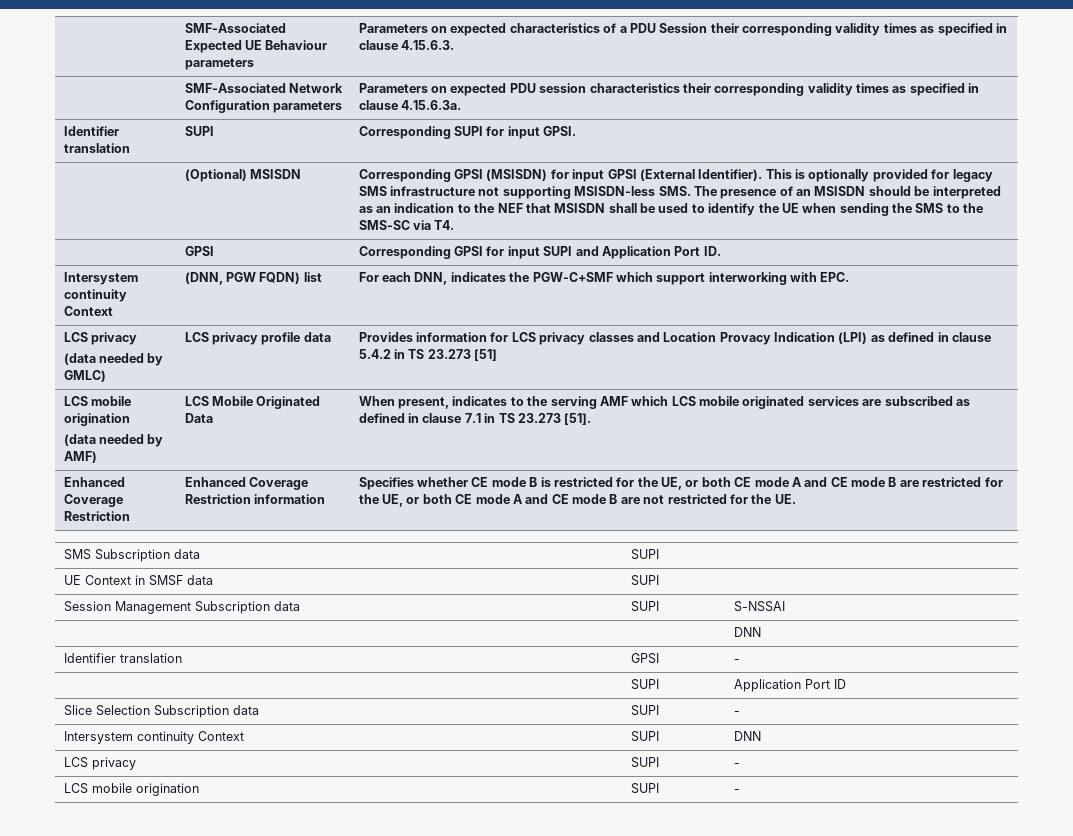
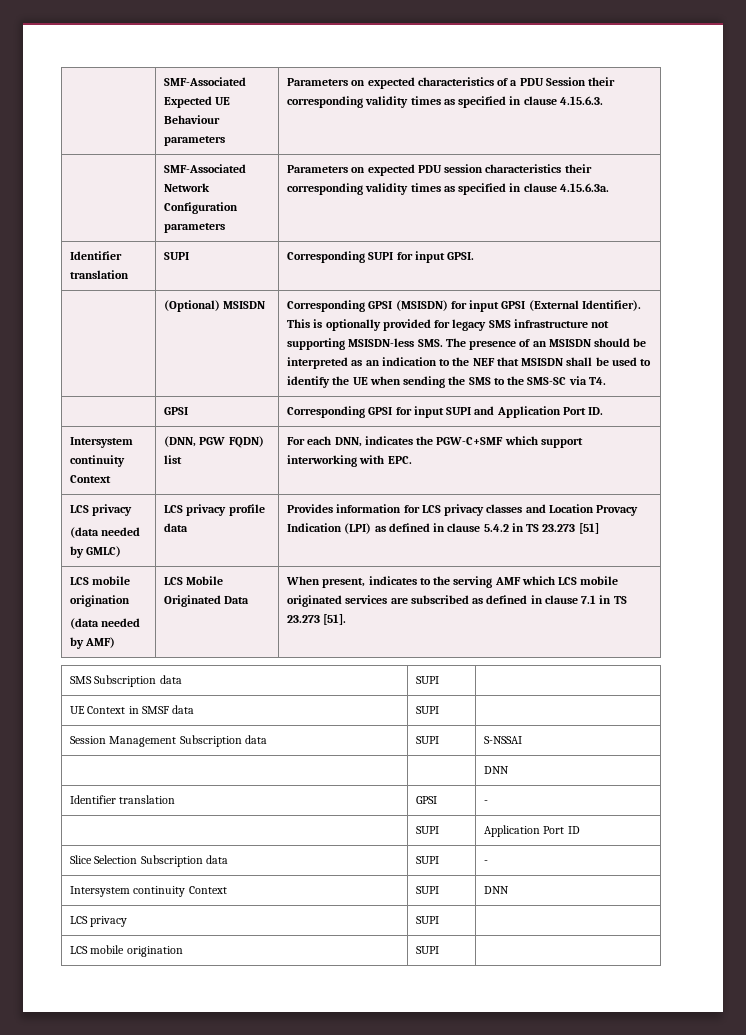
- Enhanced Coverage Restriction | Enhanced Coverage Restriction information | Specifies whether CE mode B is restricted for the UE, or both CE mode A and CE mode B are restricted for the UE, or both CE mode A and CE mode B are not restricted for the UE.
- LCS privacy | SUPI | -
+ LCS privacy | SUPI |
- LCS mobile origination | SUPI | -
+ LCS mobile origination | SUPI |

